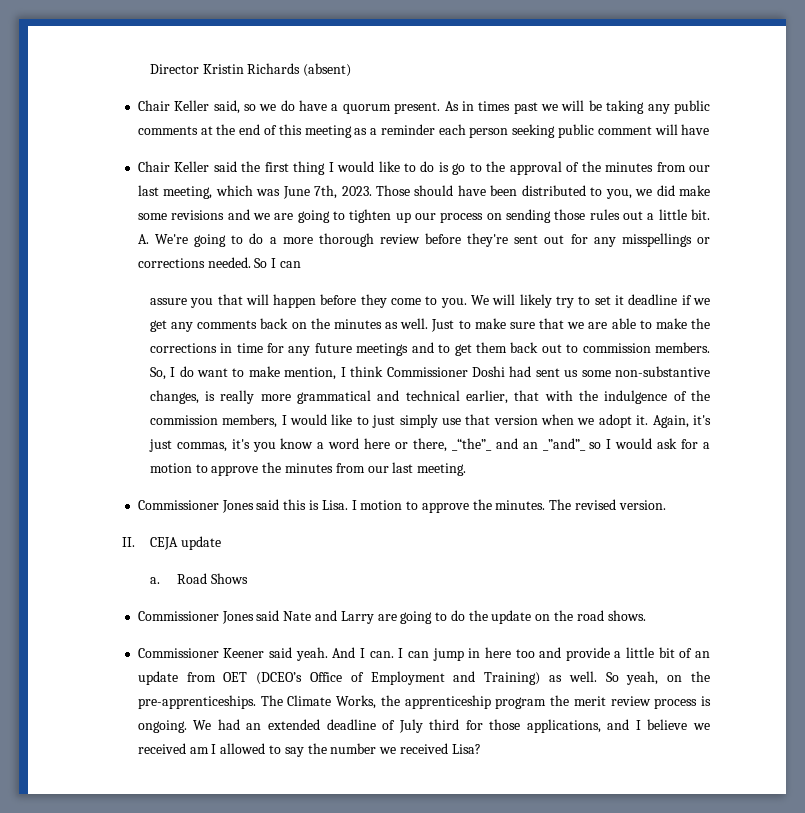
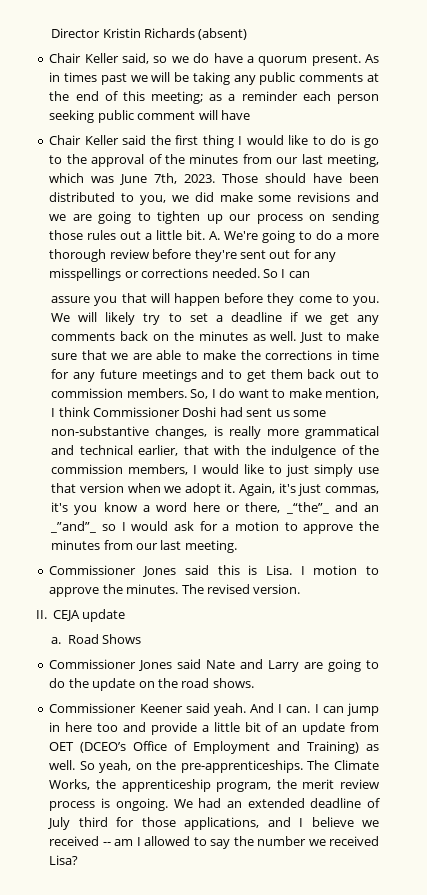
- As in times past we will be taking any public comments at the end of this meeting as a reminder each person seeking public comment will have
+ As in times past we will be taking any public comments at the end of this meeting; as a reminder each person seeking public comment will have
- We will likely try to set it deadline if we get any comments back on the minutes as well.
+ We will likely try to set a deadline if we get any comments back on the minutes as well.
- The Climate Works, the apprenticeship program the merit review process is ongoing.
+ The Climate Works, the apprenticeship program, the merit review process is ongoing.
- We had an extended deadline of July third for those applications, and I believe we received am I allowed to say the number we received Lisa?
+ We had an extended deadline of July third for those applications, and I believe we received -- am I allowed to say the number we received Lisa?

